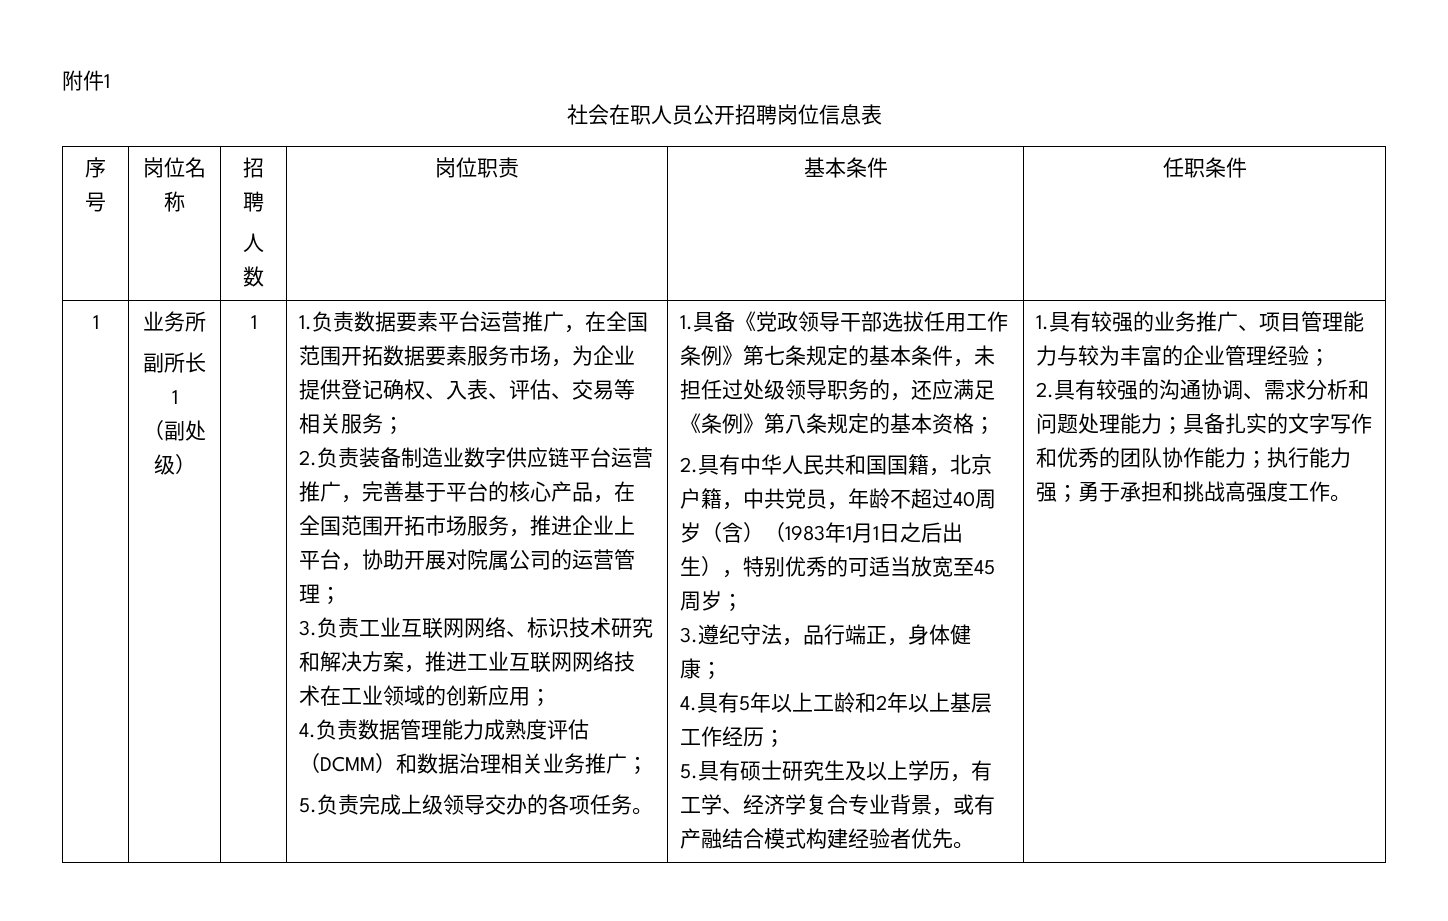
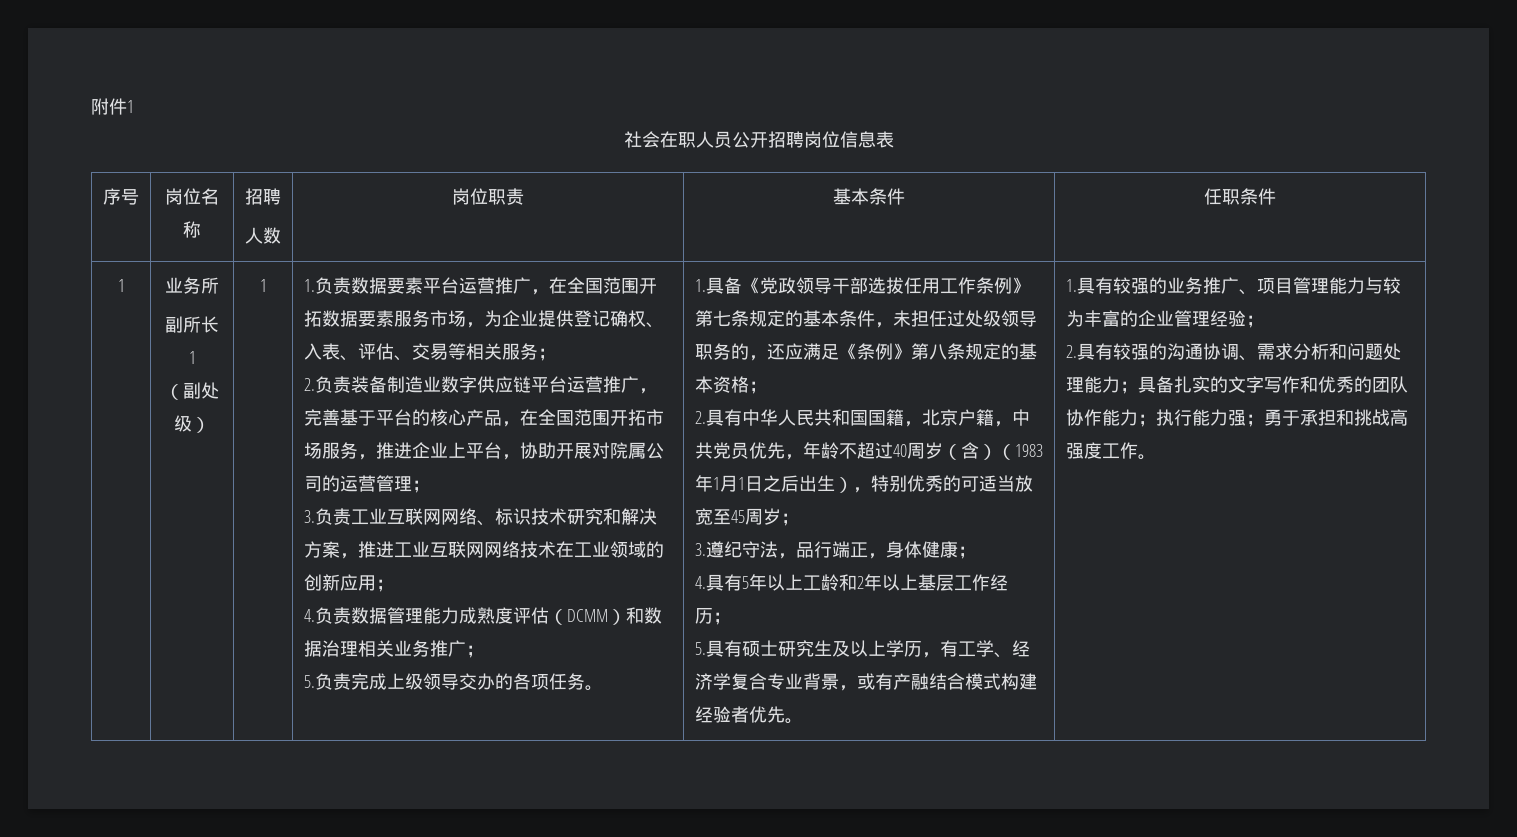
- 2.具有中华人民共和国国籍，北京户籍，中共党员，年龄不超过40周岁（含）（1983年1月1日之后出生），特别优秀的可适当放宽至45周岁；
+ 2.具有中华人民共和国国籍，北京户籍，中共党员优先，年龄不超过40周岁（含）（1983年1月1日之后出生），特别优秀的可适当放宽至45周岁；

